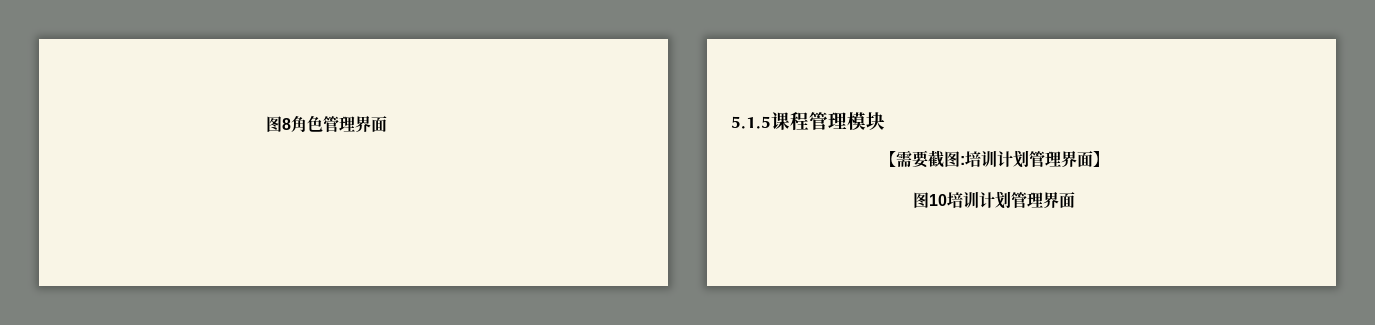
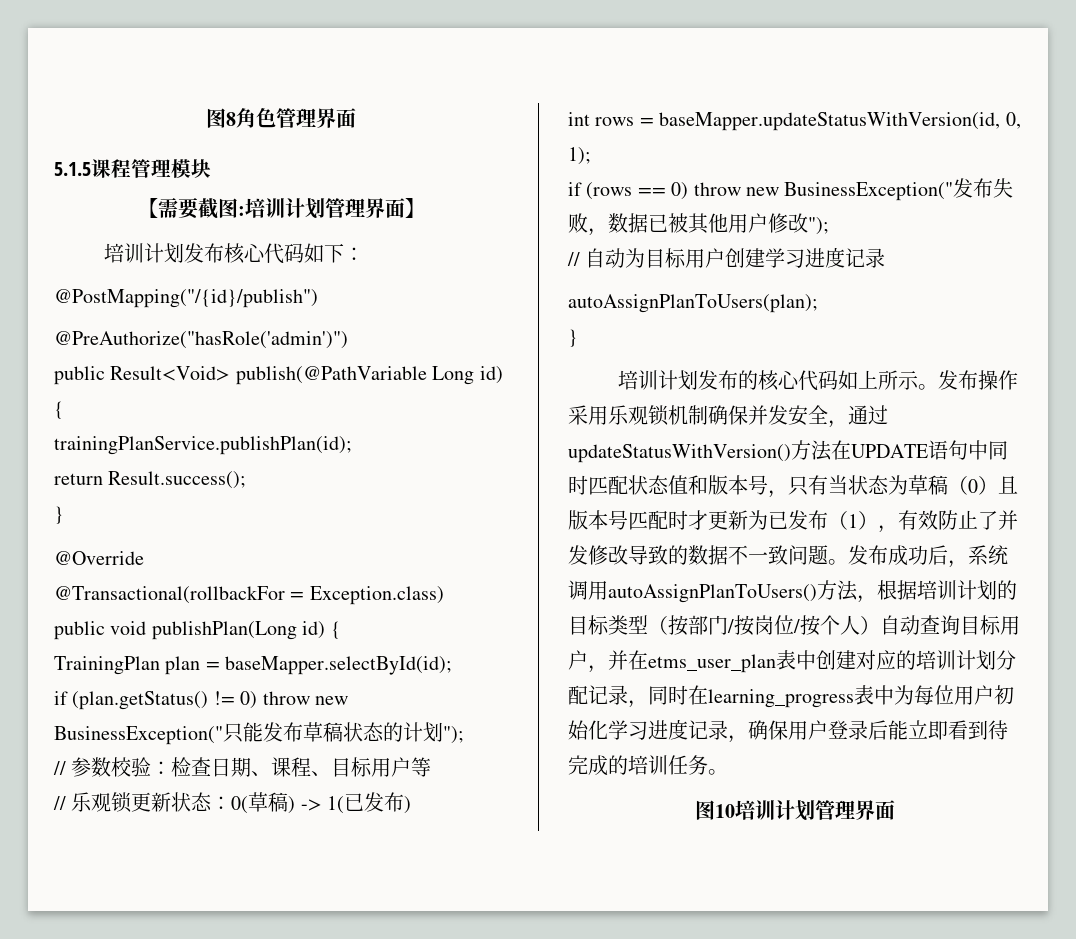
+ 培训计划发布核心代码如下：
+ @PostMapping("/{id}/publish")
+ @PreAuthorize("hasRole('admin')")
+ public Result<Void> publish(@PathVariable Long id) {
+ trainingPlanService.publishPlan(id);
+ return Result.success();
+ }
+ @Override
+ @Transactional(rollbackFor = Exception.class)
+ public void publishPlan(Long id) {
+ TrainingPlan plan = baseMapper.selectById(id);
+ if (plan.getStatus() != 0) throw new BusinessException("只能发布草稿状态的计划");
+ // 参数校验：检查日期、课程、目标用户等
+ // 乐观锁更新状态：0(草稿) -> 1(已发布)
+ int rows = baseMapper.updateStatusWithVersion(id, 0, 1);
+ if (rows == 0) throw new BusinessException("发布失败，数据已被其他用户修改");
+ // 自动为目标用户创建学习进度记录
+ autoAssignPlanToUsers(plan);
+ }
+ 培训计划发布的核心代码如上所示。发布操作采用乐观锁机制确保并发安全，通过updateStatusWithVersion()方法在UPDATE语句中同时匹配状态值和版本号，只有当状态为草稿（0）且版本号匹配时才更新为已发布（1），有效防止了并发修改导致的数据不一致问题。发布成功后，系统调用autoAssignPlanToUsers()方法，根据培训计划的目标类型（按部门/按岗位/按个人）自动查询目标用户，并在etms_user_plan表中创建对应的培训计划分配记录，同时在learning_progress表中为每位用户初始化学习进度记录，确保用户登录后能立即看到待完成的培训任务。

